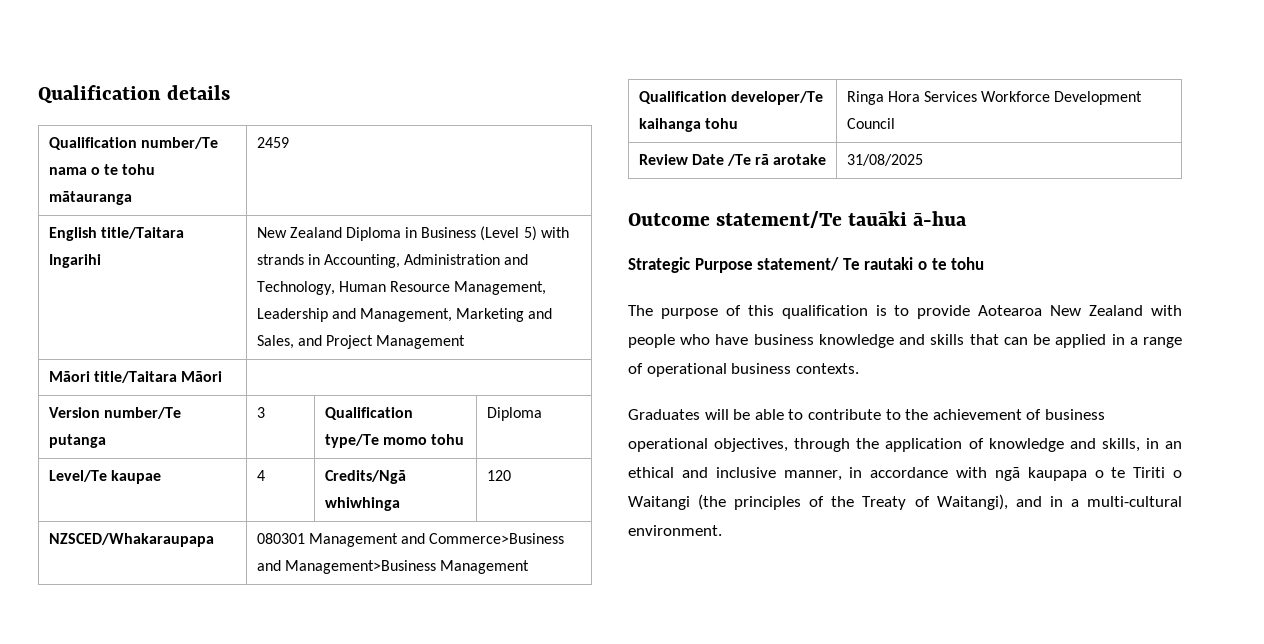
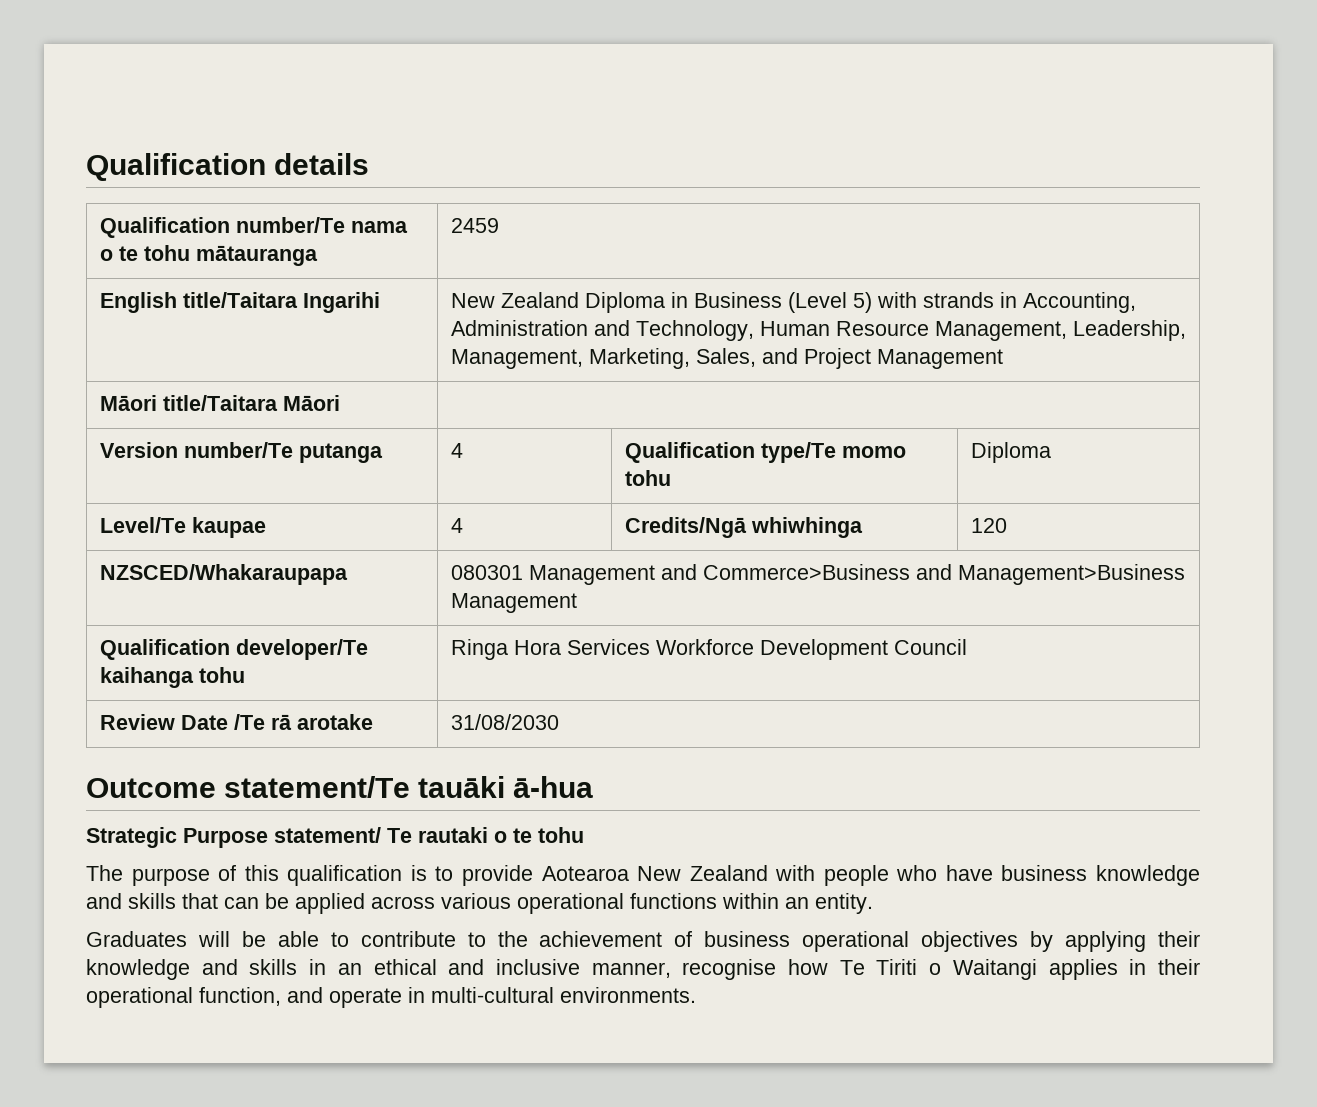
- English title/Taitara Ingarihi | New Zealand Diploma in Business (Level 5) with strands in Accounting, Administration and Technology, Human Resource Management, Leadership and Management, Marketing and Sales, and Project Management
+ English title/Taitara Ingarihi | New Zealand Diploma in Business (Level 5) with strands in Accounting, Administration and Technology, Human Resource Management, Leadership, Management, Marketing, Sales, and Project Management
- Version number/Te putanga | 3 | Qualification type/Te momo tohu | Diploma
+ Version number/Te putanga | 4 | Qualification type/Te momo tohu | Diploma
- Review Date /Te rā arotake | 31/08/2025
+ Review Date /Te rā arotake | 31/08/2030
- The purpose of this qualification is to provide Aotearoa New Zealand with people who have business knowledge and skills that can be applied in a range of operational business contexts.
+ The purpose of this qualification is to provide Aotearoa New Zealand with people who have business knowledge and skills that can be applied across various operational functions within an entity.
- Graduates will be able to contribute to the achievement of business operational objectives, through the application of knowledge and skills, in an ethical and inclusive manner, in accordance with ngā kaupapa o te Tiriti o Waitangi (the principles of the Treaty of Waitangi), and in a multi-cultural environment.
+ Graduates will be able to contribute to the achievement of business operational objectives by applying their knowledge and skills in an ethical and inclusive manner, recognise how Te Tiriti o Waitangi applies in their operational function, and operate in multi-cultural environments.

